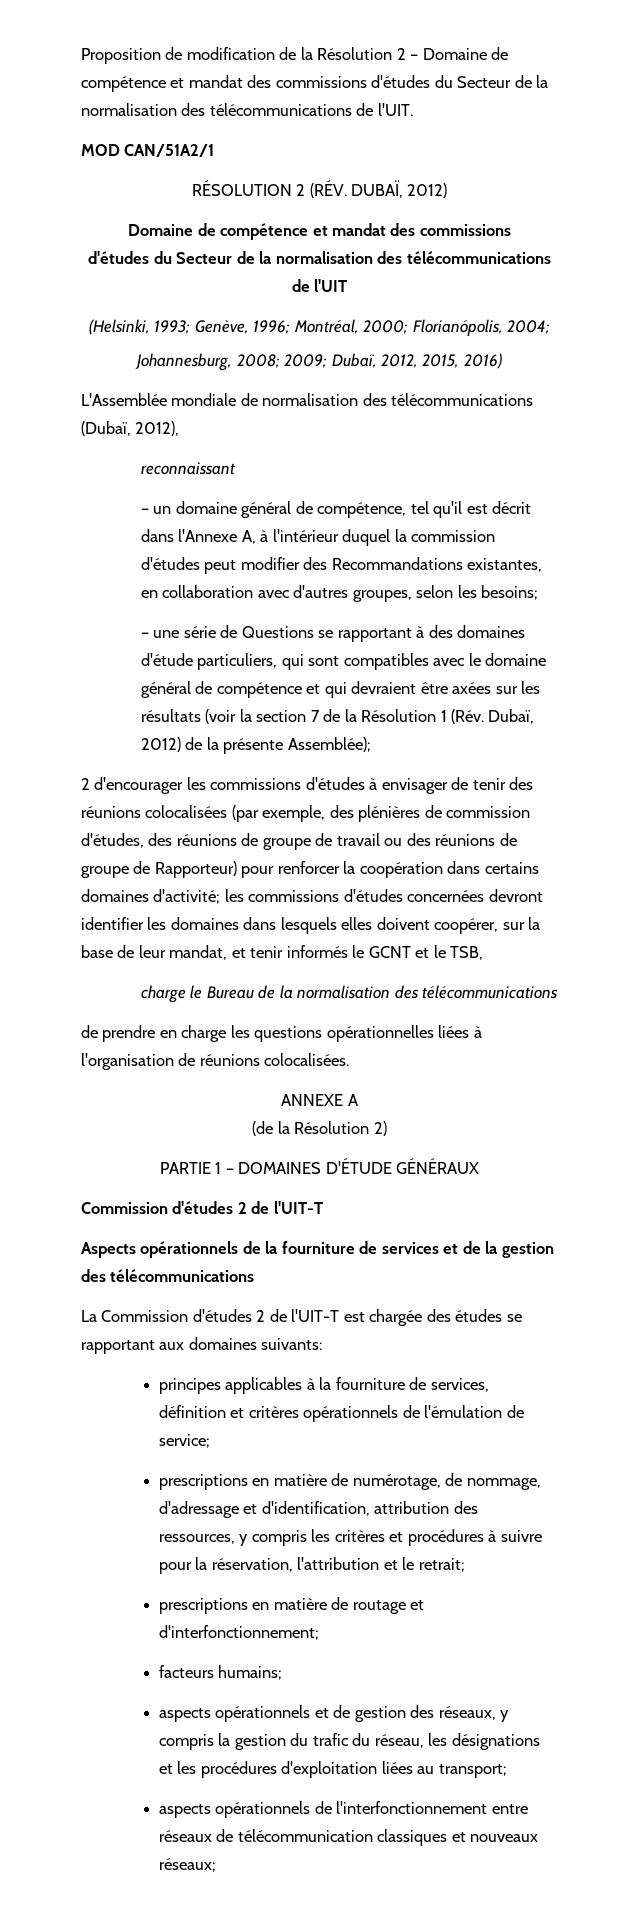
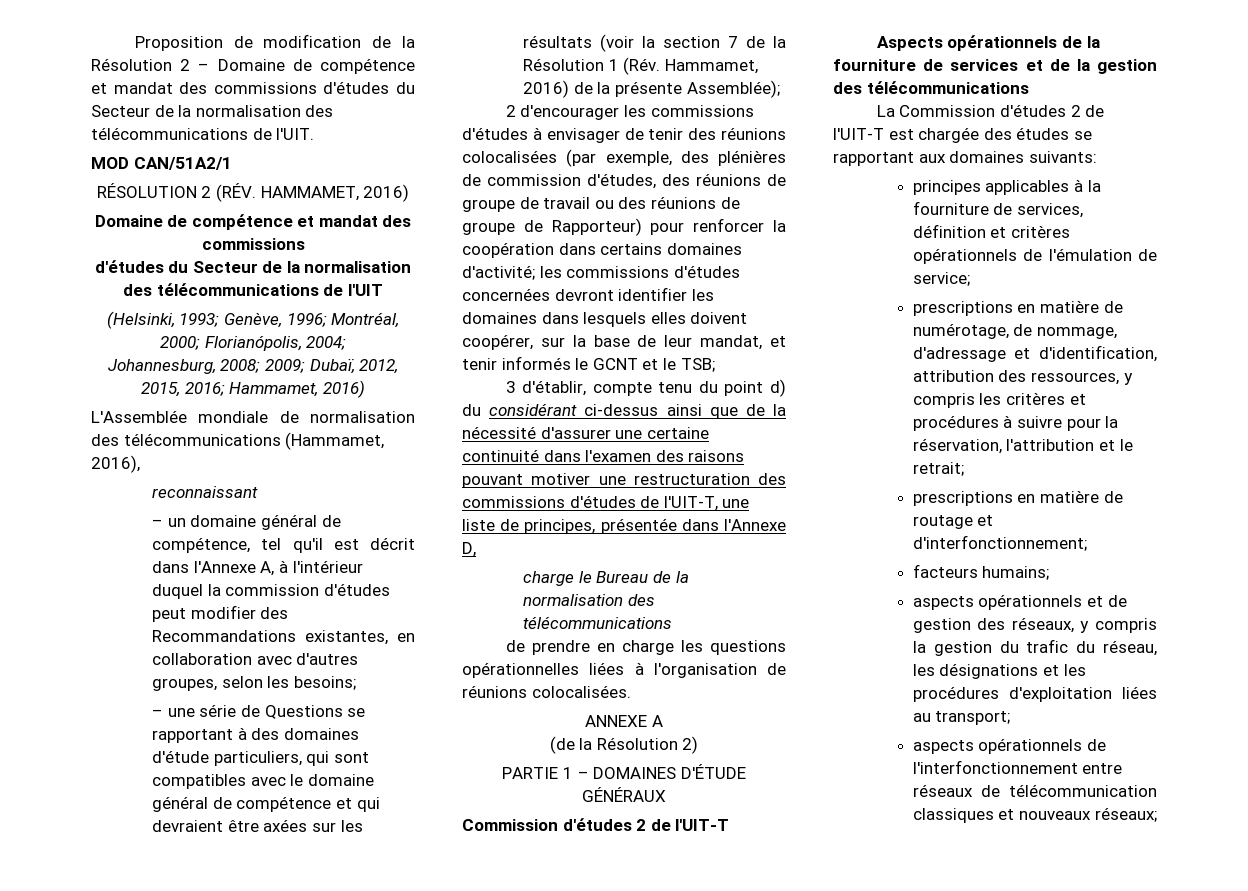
- RÉSOLUTION 2 (RÉV. DUBAÏ, 2012)
+ RÉSOLUTION 2 (RÉV. HAMMAMET, 2016)
- Johannesburg, 2008; 2009; Dubaï, 2012, 2015, 2016)
+ Johannesburg, 2008; 2009; Dubaï, 2012, 2015, 2016; Hammamet, 2016)
- L'Assemblée mondiale de normalisation des télécommunications (Dubaï, 2012),
+ L'Assemblée mondiale de normalisation des télécommunications (Hammamet, 2016),
- – une série de Questions se rapportant à des domaines d'étude particuliers, qui sont compatibles avec le domaine général de compétence et qui devraient être axées sur les résultats (voir la section 7 de la Résolution 1 (Rév. Dubaï, 2012) de la présente Assemblée);
+ – une série de Questions se rapportant à des domaines d'étude particuliers, qui sont compatibles avec le domaine général de compétence et qui devraient être axées sur les résultats (voir la section 7 de la Résolution 1 (Rév. Hammamet, 2016) de la présente Assemblée);
- les commissions d'études concernées devront identifier les domaines dans lesquels elles doivent coopérer, sur la base de leur mandat, et tenir informés le GCNT et le TSB,
+ les commissions d'études concernées devront identifier les domaines dans lesquels elles doivent coopérer, sur la base de leur mandat, et tenir informés le GCNT et le TSB;
+ 3 d'établir, compte tenu du point d) du considérant ci-dessus ainsi que de la nécessité d'assurer une certaine continuité dans l'examen des raisons pouvant motiver une restructuration des commissions d'études de l'UIT-T, une liste de principes, présentée dans l'Annexe D,

